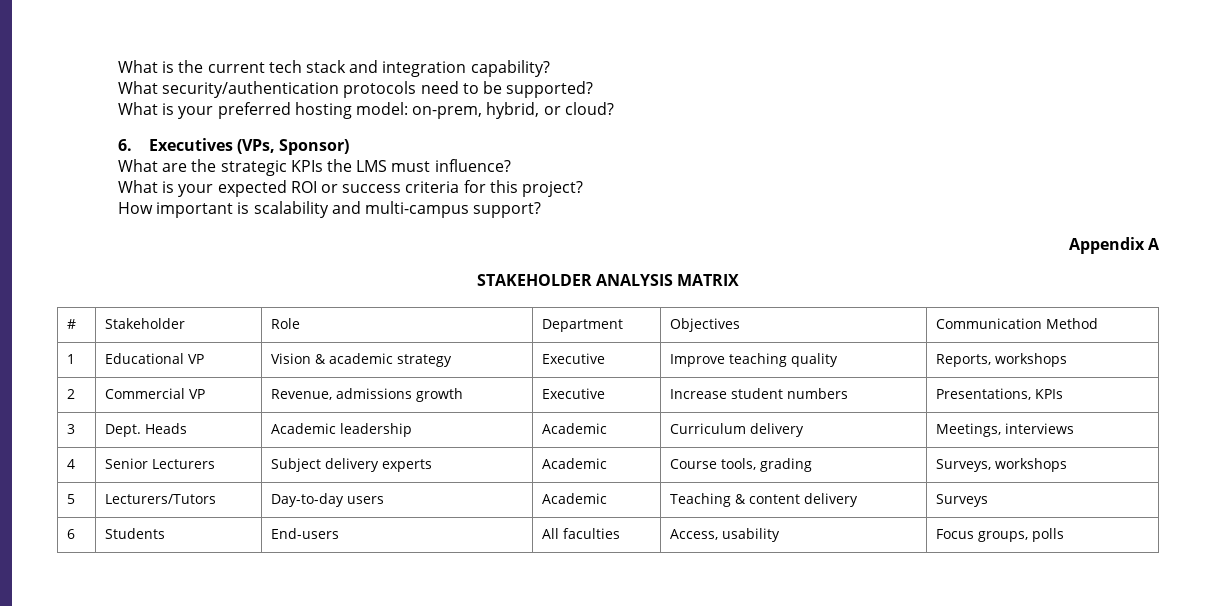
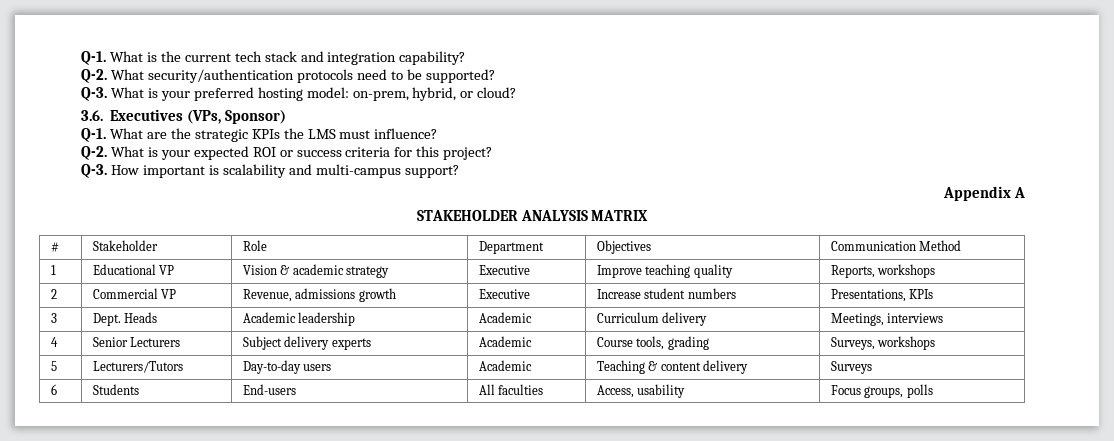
- What is the current tech stack and integration capability?
+ Q-1. What is the current tech stack and integration capability?
- What security/authentication protocols need to be supported?
+ Q-2. What security/authentication protocols need to be supported?
- What is your preferred hosting model: on-prem, hybrid, or cloud?
+ Q-3. What is your preferred hosting model: on-prem, hybrid, or cloud?
- 6. Executives (VPs, Sponsor)
+ 3.6. Executives (VPs, Sponsor)
- What are the strategic KPIs the LMS must influence?
+ Q-1. What are the strategic KPIs the LMS must influence?
- What is your expected ROI or success criteria for this project?
+ Q-2. What is your expected ROI or success criteria for this project?
- How important is scalability and multi-campus support?
+ Q-3. How important is scalability and multi-campus support?

